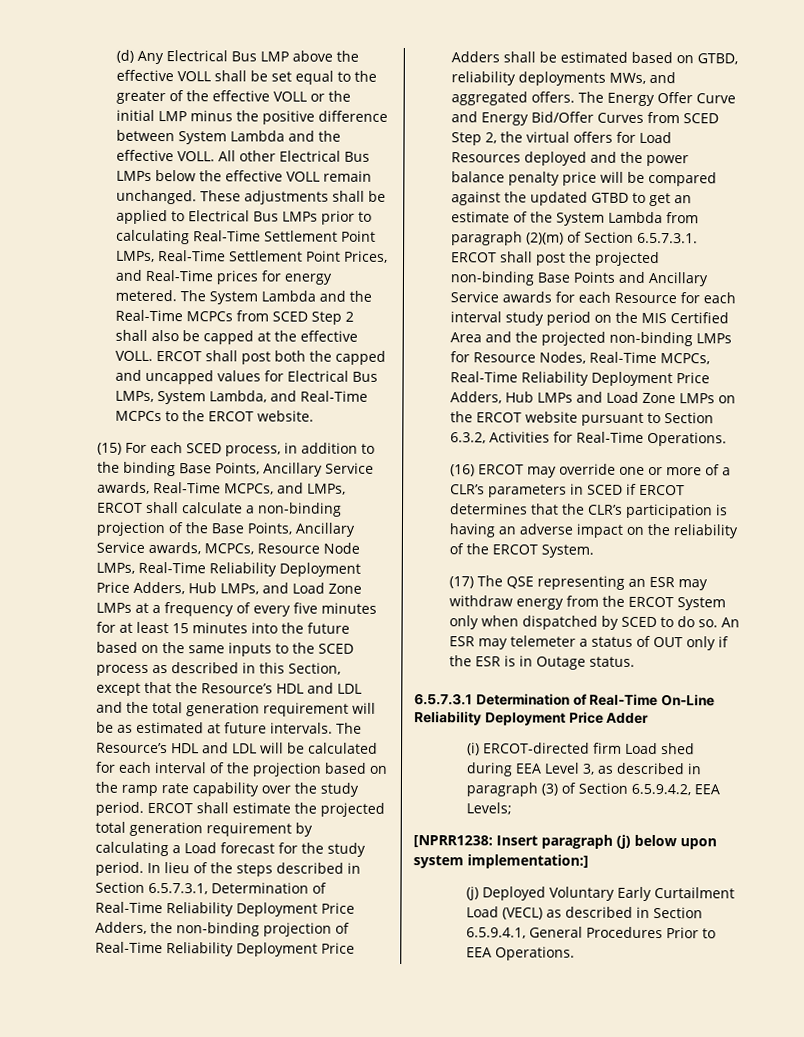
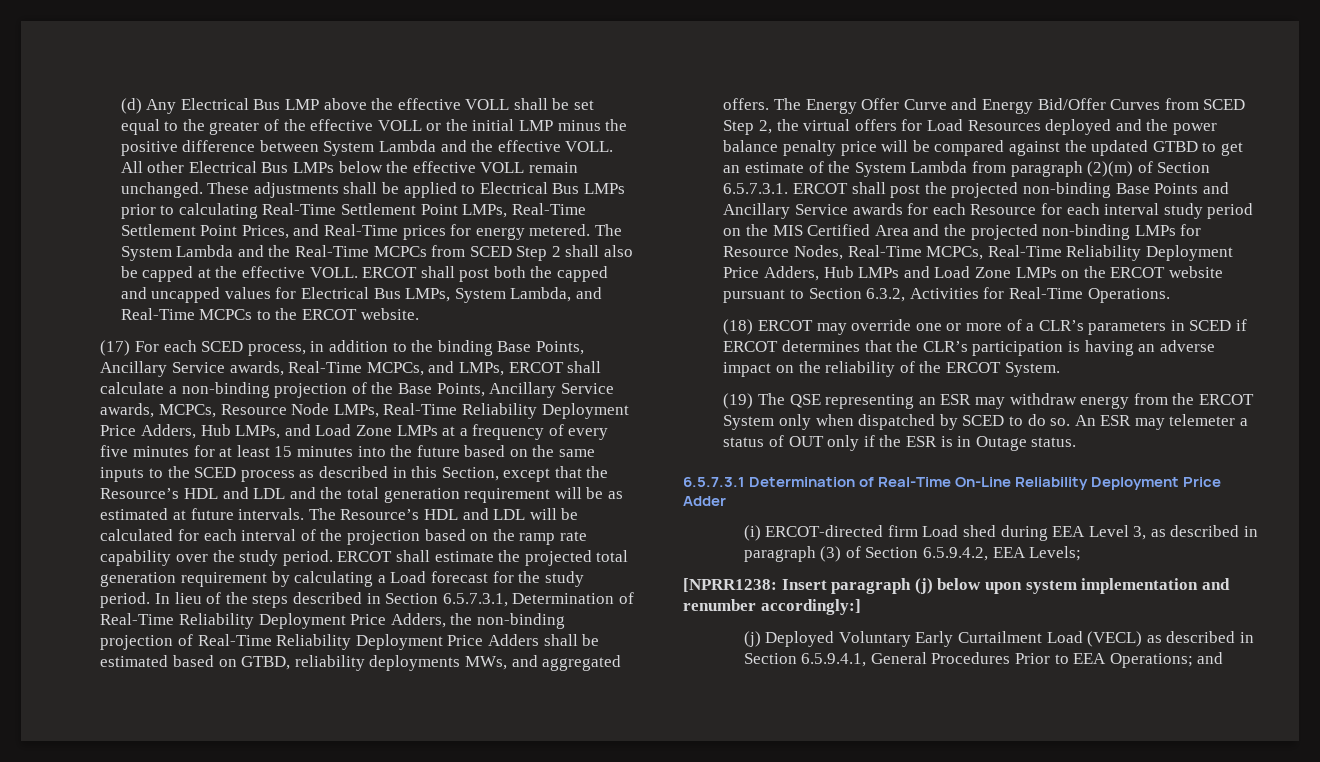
- (15) For each SCED process, in addition to the binding Base Points, Ancillary Service awards, Real-Time MCPCs, and LMPs, ERCOT shall calculate a non-binding projection of the Base Points, Ancillary Service awards, MCPCs, Resource Node LMPs, Real-Time Reliability Deployment Price Adders, Hub LMPs, and Load Zone LMPs at a frequency of every five minutes for at least 15 minutes into the future based on the same inputs to the SCED process as described in this Section, except that the Resource’s HDL and LDL and the total generation requirement will be as estimated at future intervals.
+ (17) For each SCED process, in addition to the binding Base Points, Ancillary Service awards, Real-Time MCPCs, and LMPs, ERCOT shall calculate a non-binding projection of the Base Points, Ancillary Service awards, MCPCs, Resource Node LMPs, Real-Time Reliability Deployment Price Adders, Hub LMPs, and Load Zone LMPs at a frequency of every five minutes for at least 15 minutes into the future based on the same inputs to the SCED process as described in this Section, except that the Resource’s HDL and LDL and the total generation requirement will be as estimated at future intervals.
- (16) ERCOT may override one or more of a CLR’s parameters in SCED if ERCOT determines that the CLR’s participation is having an adverse impact on the reliability of the ERCOT System.
+ (18) ERCOT may override one or more of a CLR’s parameters in SCED if ERCOT determines that the CLR’s participation is having an adverse impact on the reliability of the ERCOT System.
- (17) The QSE representing an ESR may withdraw energy from the ERCOT System only when dispatched by SCED to do so.
+ (19) The QSE representing an ESR may withdraw energy from the ERCOT System only when dispatched by SCED to do so.
- [NPRR1238: Insert paragraph (j) below upon system implementation:]
+ [NPRR1238: Insert paragraph (j) below upon system implementation and renumber accordingly:]
- (j) Deployed Voluntary Early Curtailment Load (VECL) as described in Section 6.5.9.4.1, General Procedures Prior to EEA Operations.
+ (j) Deployed Voluntary Early Curtailment Load (VECL) as described in Section 6.5.9.4.1, General Procedures Prior to EEA Operations; and

